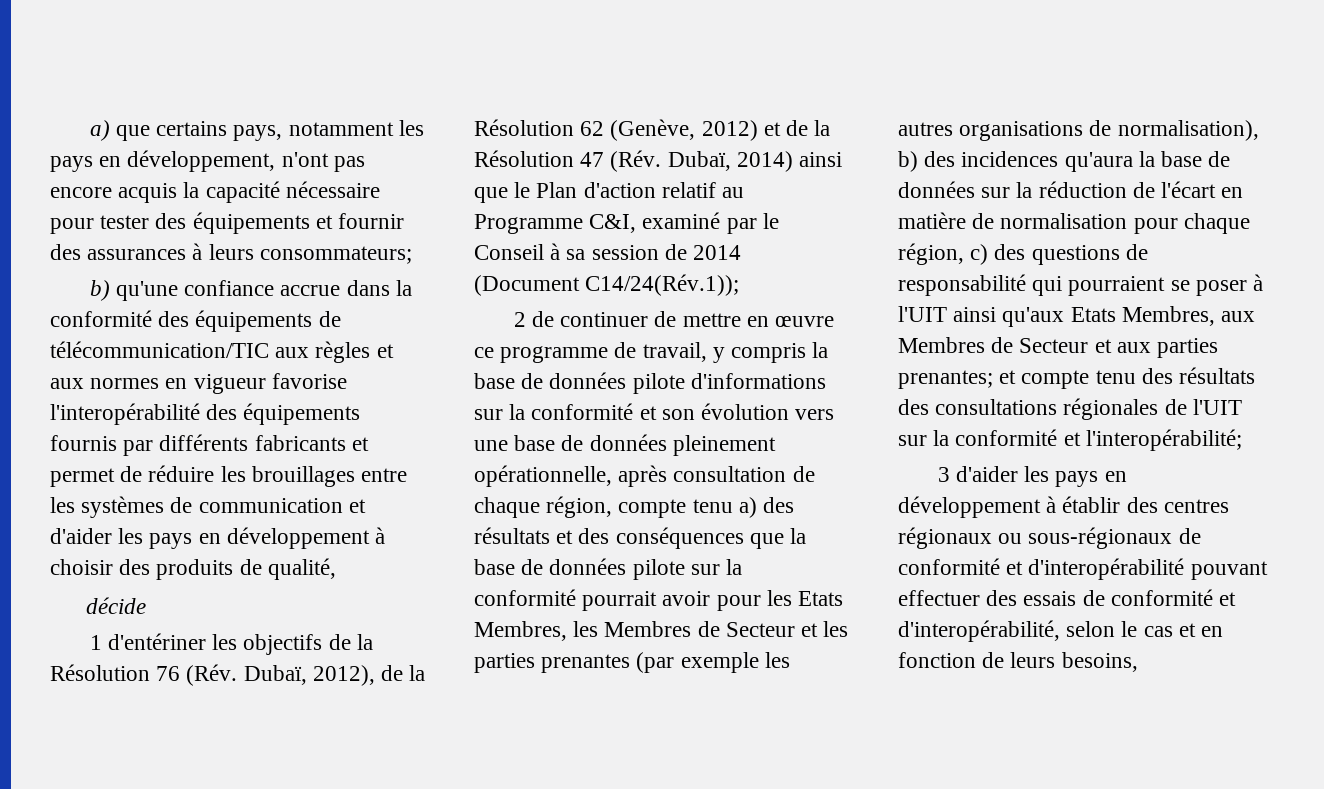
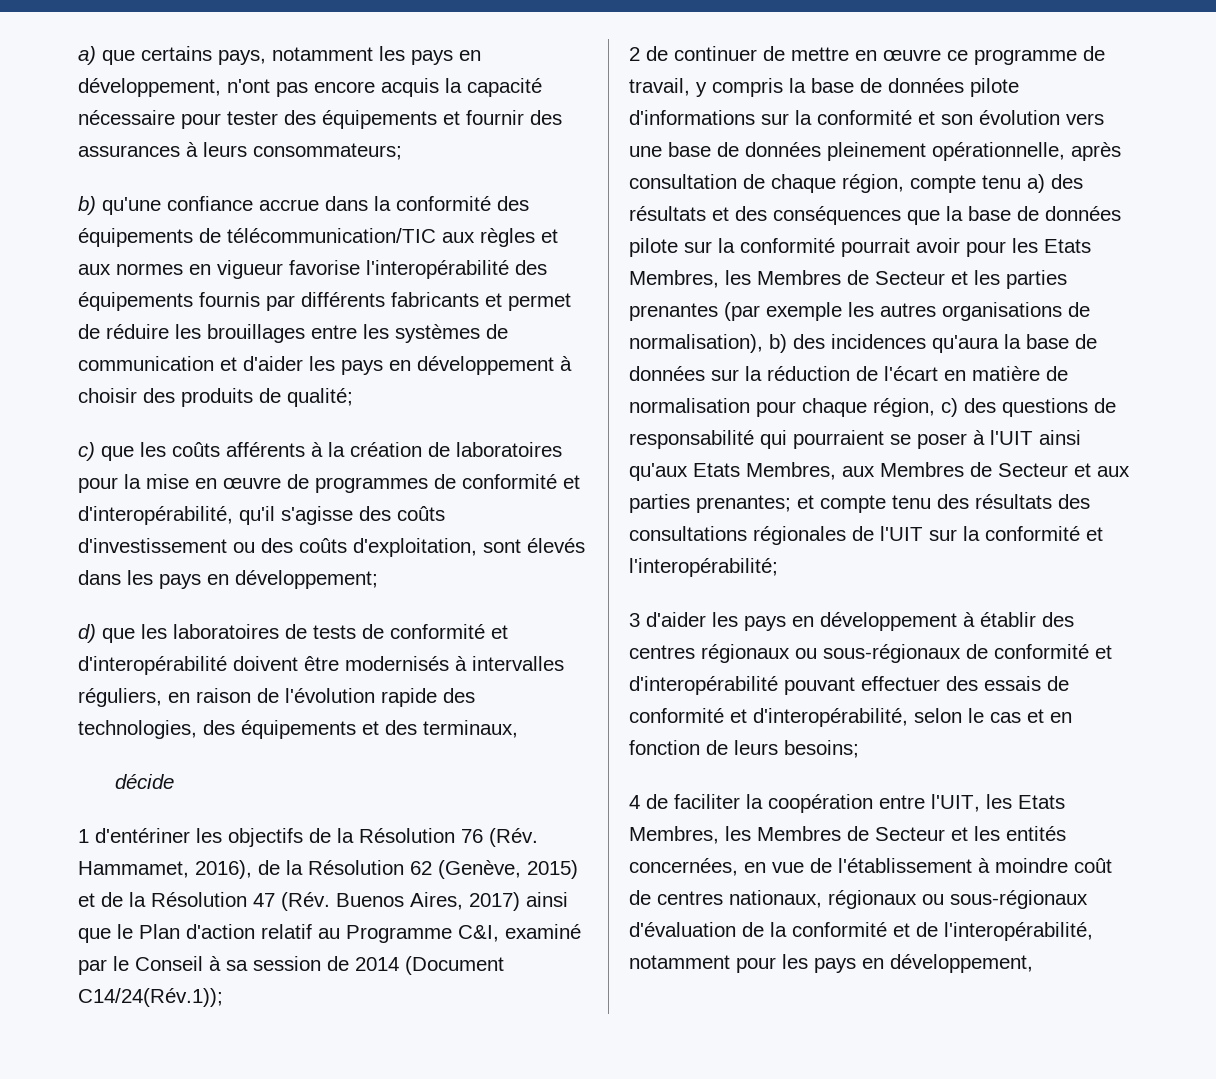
- b) qu'une confiance accrue dans la conformité des équipements de télécommunication/TIC aux règles et aux normes en vigueur favorise l'interopérabilité des équipements fournis par différents fabricants et permet de réduire les brouillages entre les systèmes de communication et d'aider les pays en développement à choisir des produits de qualité,
+ b) qu'une confiance accrue dans la conformité des équipements de télécommunication/TIC aux règles et aux normes en vigueur favorise l'interopérabilité des équipements fournis par différents fabricants et permet de réduire les brouillages entre les systèmes de communication et d'aider les pays en développement à choisir des produits de qualité;
+ c) que les coûts afférents à la création de laboratoires pour la mise en œuvre de programmes de conformité et d'interopérabilité, qu'il s'agisse des coûts d'investissement ou des coûts d'exploitation, sont élevés dans les pays en développement;
+ d) que les laboratoires de tests de conformité et d'interopérabilité doivent être modernisés à intervalles réguliers, en raison de l'évolution rapide des technologies, des équipements et des terminaux,
- 1 d'entériner les objectifs de la Résolution 76 (Rév. Dubaï, 2012), de la Résolution 62 (Genève, 2012) et de la Résolution 47 (Rév. Dubaï, 2014) ainsi que le Plan d'action relatif au Programme C&I, examiné par le Conseil à sa session de 2014 (Document C14/24(Rév.1));
+ 1 d'entériner les objectifs de la Résolution 76 (Rév. Hammamet, 2016), de la Résolution 62 (Genève, 2015) et de la Résolution 47 (Rév. Buenos Aires, 2017) ainsi que le Plan d'action relatif au Programme C&I, examiné par le Conseil à sa session de 2014 (Document C14/24(Rév.1));
- 3 d'aider les pays en développement à établir des centres régionaux ou sous-régionaux de conformité et d'interopérabilité pouvant effectuer des essais de conformité et d'interopérabilité, selon le cas et en fonction de leurs besoins,
+ 3 d'aider les pays en développement à établir des centres régionaux ou sous-régionaux de conformité et d'interopérabilité pouvant effectuer des essais de conformité et d'interopérabilité, selon le cas et en fonction de leurs besoins;
+ 4 de faciliter la coopération entre l'UIT, les Etats Membres, les Membres de Secteur et les entités concernées, en vue de l'établissement à moindre coût de centres nationaux, régionaux ou sous-régionaux d'évaluation de la conformité et de l'interopérabilité, notamment pour les pays en développement,

